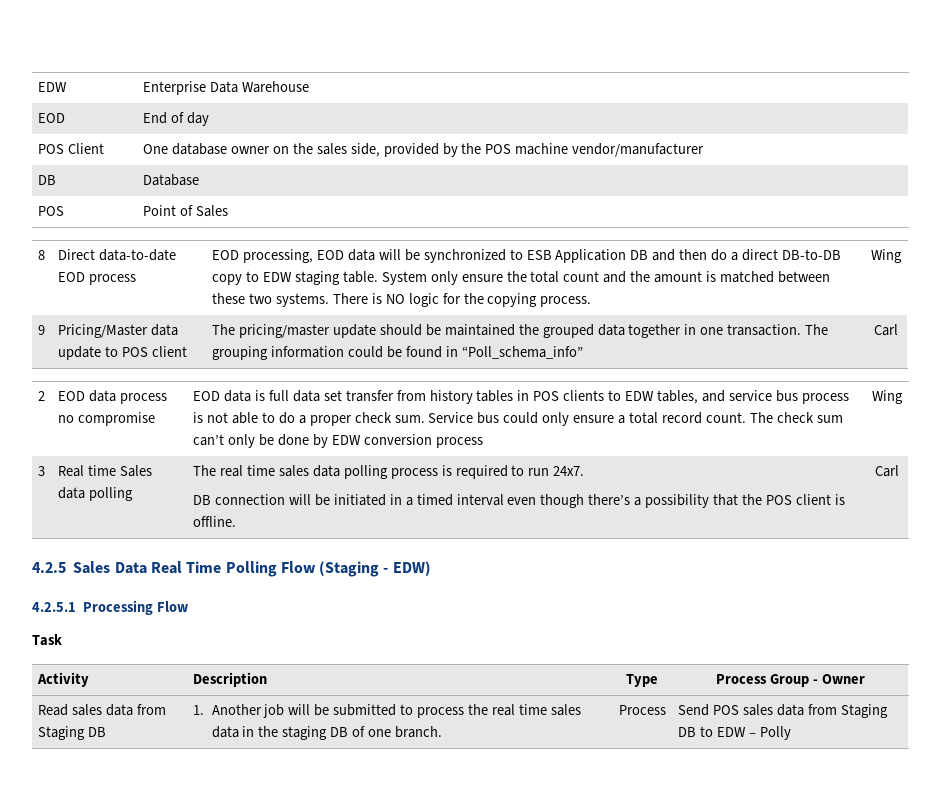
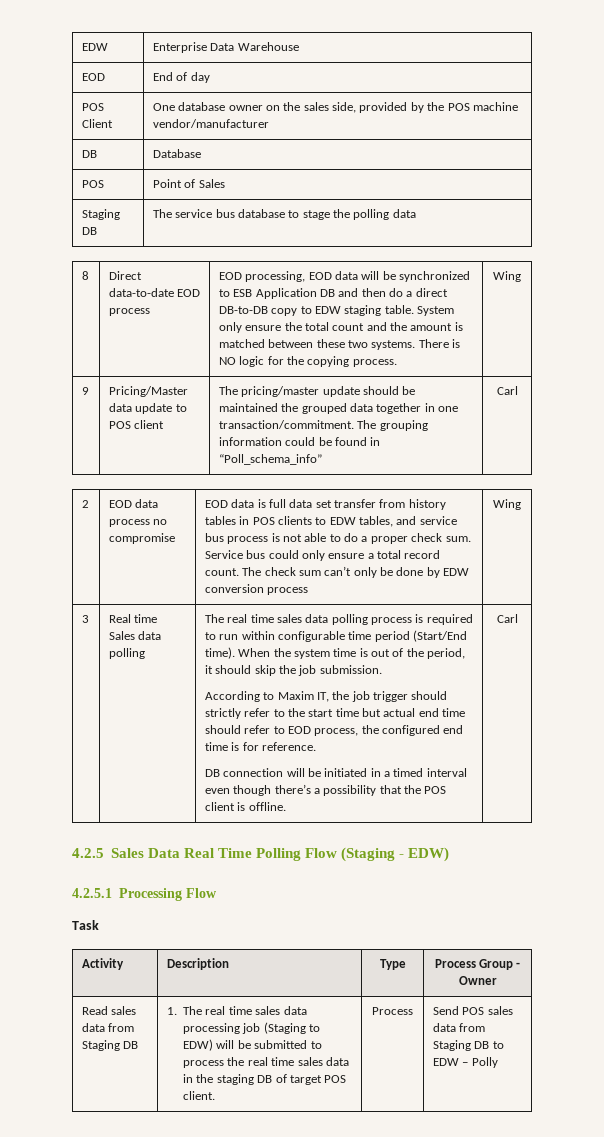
+ Staging DB | The service bus database to stage the polling data
- 9 | Pricing/Master data update to POS client | The pricing/master update should be maintained the grouped data together in one transaction. The grouping information could be found in “Poll_schema_info” | Carl
+ 9 | Pricing/Master data update to POS client | The pricing/master update should be maintained the grouped data together in one transaction/commitment. The grouping information could be found in “Poll_schema_info” | Carl
- The real time sales data polling process is required to run 24x7.
+ The real time sales data polling process is required to run within configurable time period (Start/End time). When the system time is out of the period, it should skip the job submission.
+ According to Maxim IT, the job trigger should strictly refer to the start time but actual end time should refer to EOD process, the configured end time is for reference.
- 1. Another job will be submitted to process the real time sales data in the staging DB of one branch.
+ 1. The real time sales data processing job (Staging to EDW) will be submitted to process the real time sales data in the staging DB of target POS client.

